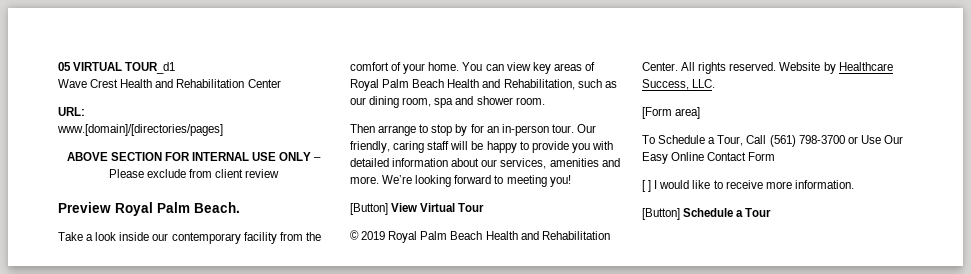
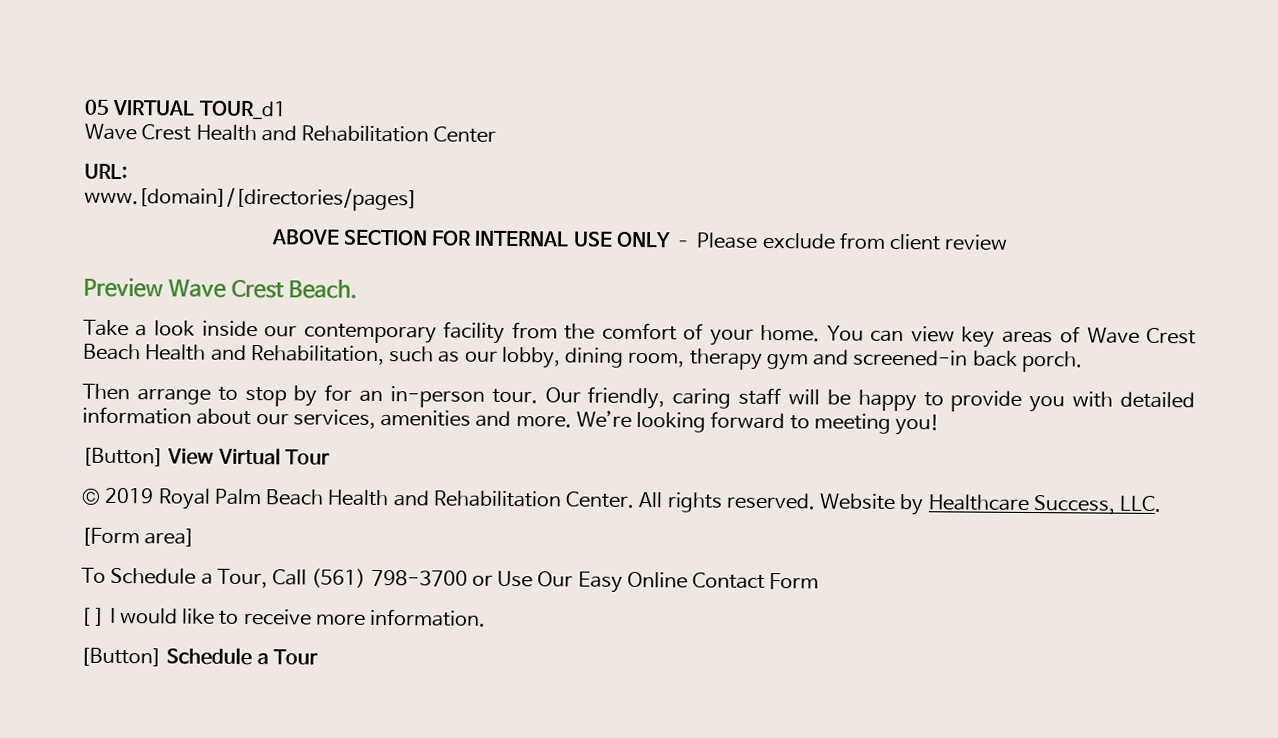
- Preview Royal Palm Beach.
+ Preview Wave Crest Beach.
- You can view key areas of Royal Palm Beach Health and Rehabilitation, such as our dining room, spa and shower room.
+ You can view key areas of Wave Crest Beach Health and Rehabilitation, such as our lobby, dining room, therapy gym and screened-in back porch.

